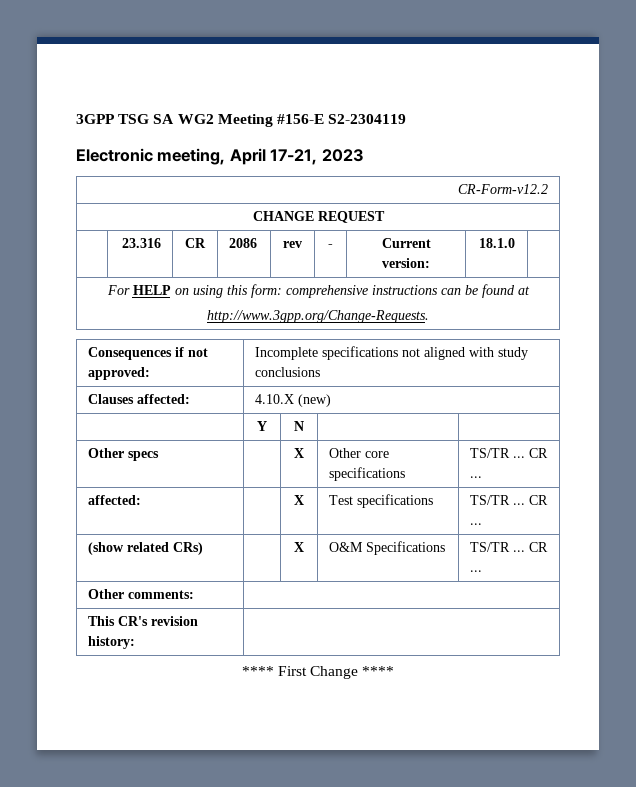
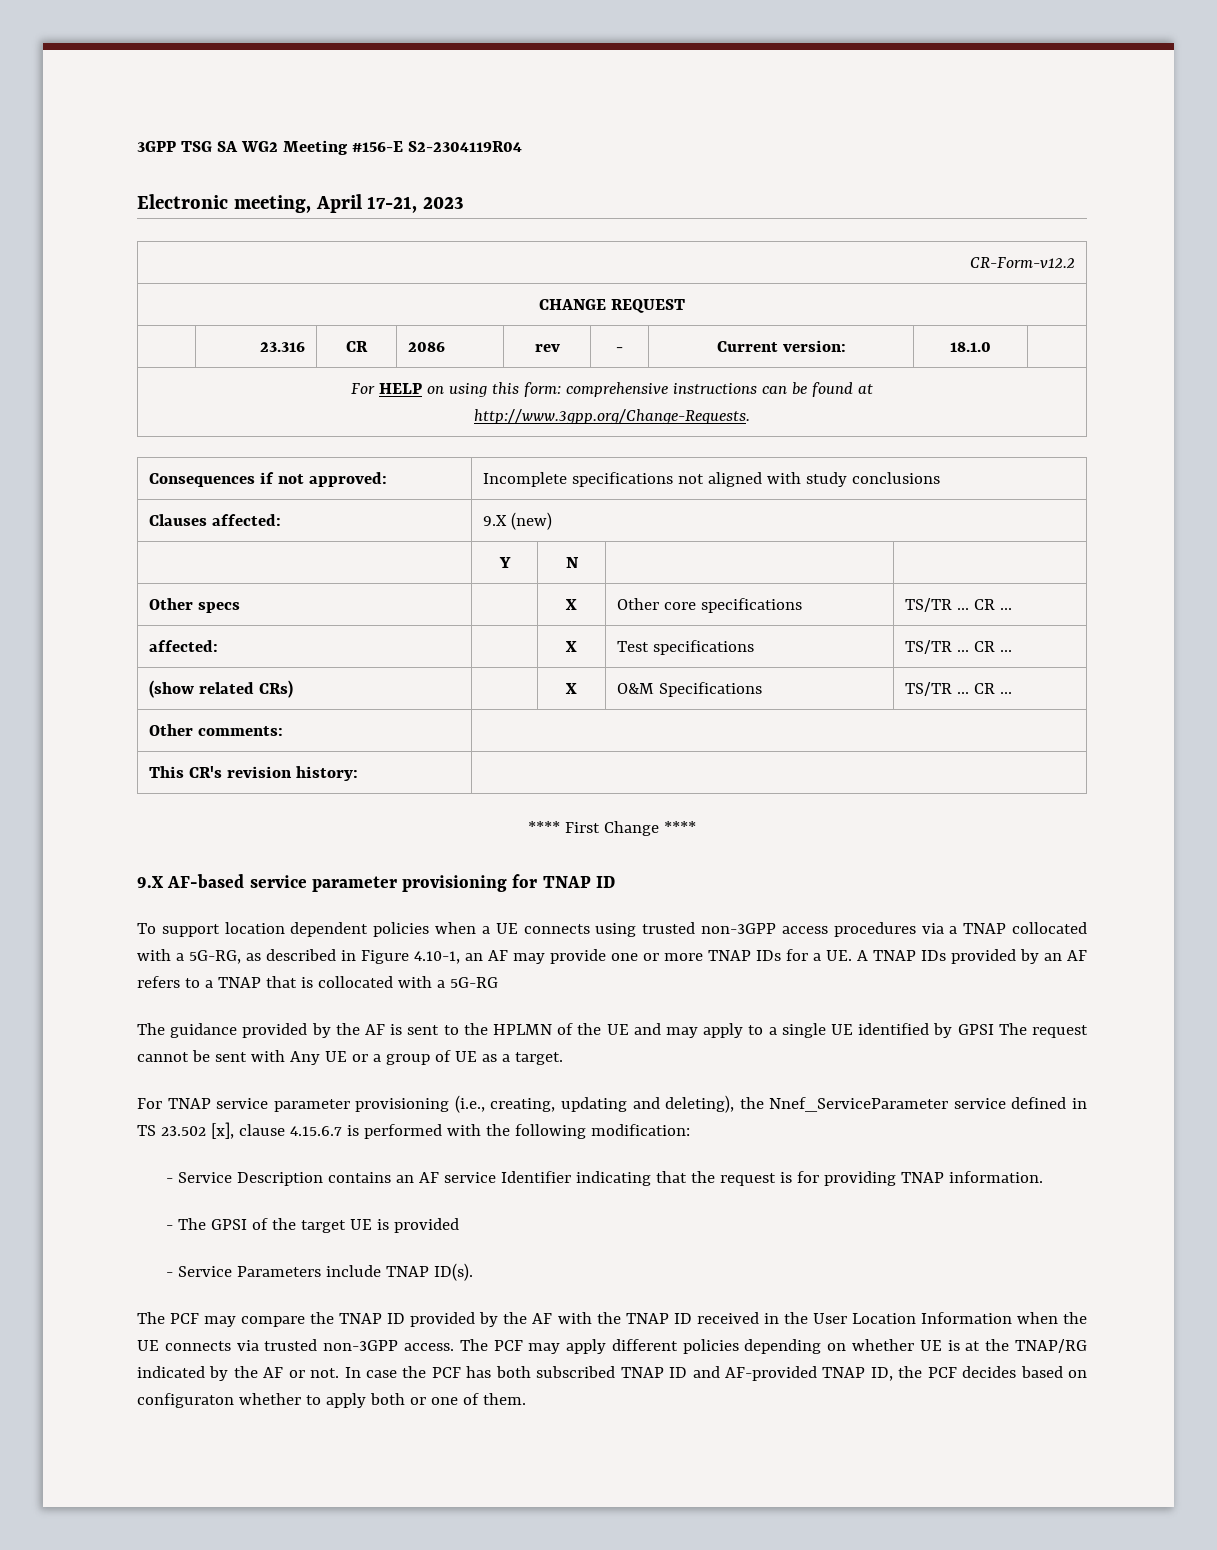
- 3GPP TSG SA WG2 Meeting #156-E S2-2304119
+ 3GPP TSG SA WG2 Meeting #156-E S2-2304119R04
- Clauses affected: | 4.10.X (new)
+ Clauses affected: | 9.X (new)
+ 9.X AF-based service parameter provisioning for TNAP ID
+ To support location dependent policies when a UE connects using trusted non-3GPP access procedures via a TNAP collocated with a 5G-RG, as described in Figure 4.10-1, an AF may provide one or more TNAP IDs for a UE. A TNAP IDs provided by an AF refers to a TNAP that is collocated with a 5G-RG
+ The guidance provided by the AF is sent to the HPLMN of the UE and may apply to a single UE identified by GPSI The request cannot be sent with Any UE or a group of UE as a target.
+ For TNAP service parameter provisioning (i.e., creating, updating and deleting), the Nnef_ServiceParameter service defined in TS 23.502 [x], clause 4.15.6.7 is performed with the following modification:
+ - Service Description contains an AF service Identifier indicating that the request is for providing TNAP information.
+ - The GPSI of the target UE is provided
+ - Service Parameters include TNAP ID(s).
+ The PCF may compare the TNAP ID provided by the AF with the TNAP ID received in the User Location Information when the UE connects via trusted non-3GPP access. The PCF may apply different policies depending on whether UE is at the TNAP/RG indicated by the AF or not. In case the PCF has both subscribed TNAP ID and AF-provided TNAP ID, the PCF decides based on configuraton whether to apply both or one of them.

